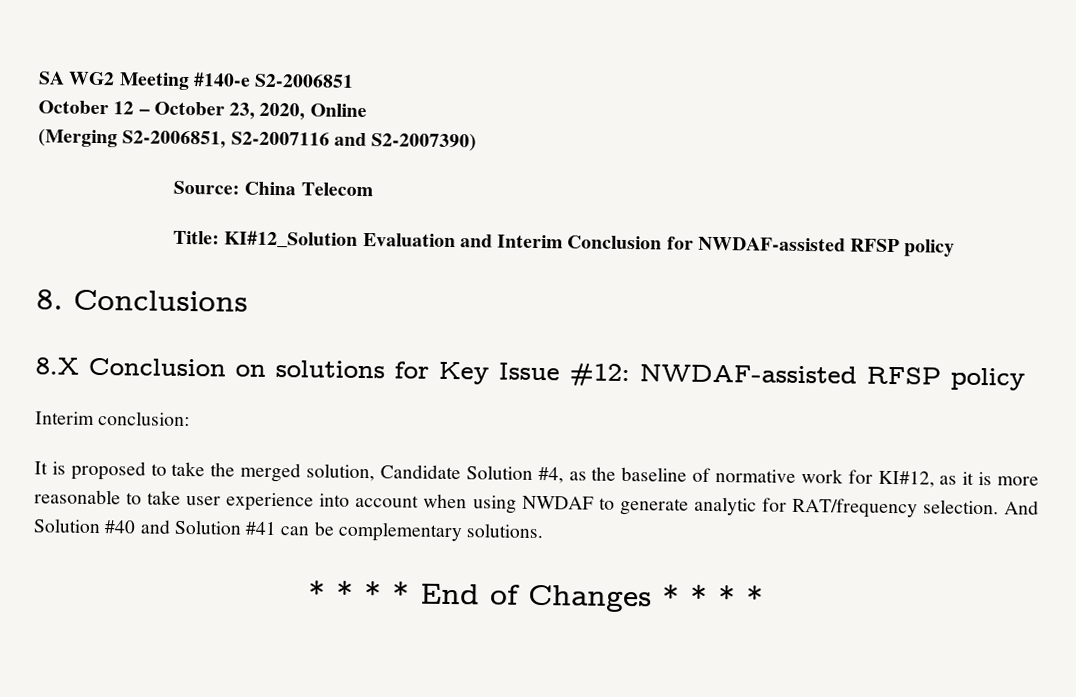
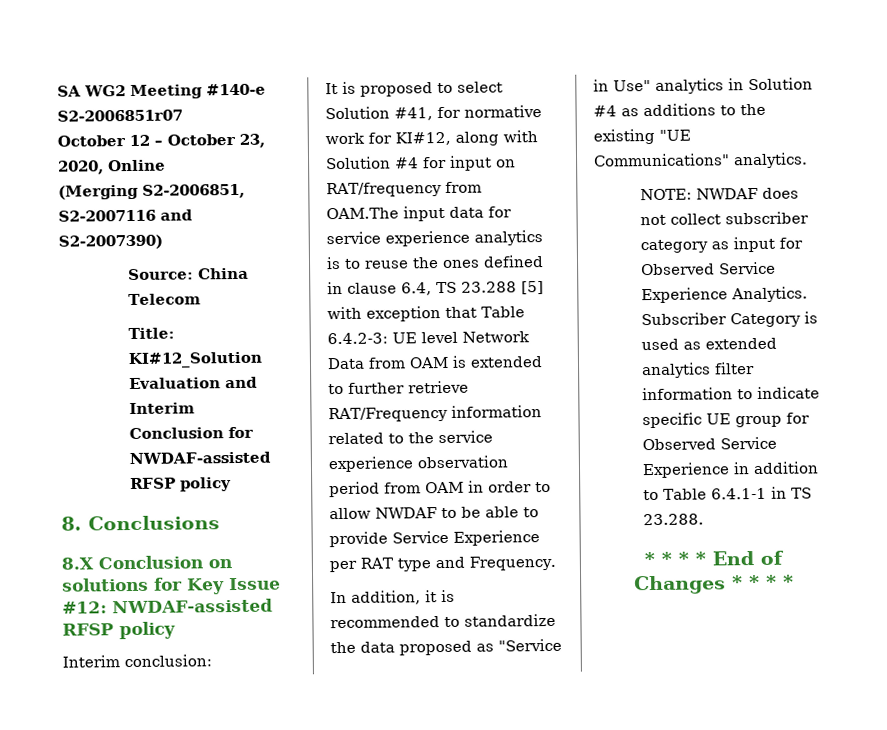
- SA WG2 Meeting #140-e S2-2006851
+ SA WG2 Meeting #140-e S2-2006851r07
- It is proposed to take the merged solution, Candidate Solution #4, as the baseline of normative work for KI#12, as it is more reasonable to take user experience into account when using NWDAF to generate analytic for RAT/frequency selection. And Solution #40 and Solution #41 can be complementary solutions.
+ It is proposed to select Solution #41, for normative work for KI#12, along with Solution #4 for input on RAT/frequency from OAM.The input data for service experience analytics is to reuse the ones defined in clause 6.4, TS 23.288 [5] with exception that Table 6.4.2-3: UE level Network Data from OAM is extended to further retrieve RAT/Frequency information related to the service experience observation period from OAM in order to allow NWDAF to be able to provide Service Experience per RAT type and Frequency.
+ In addition, it is recommended to standardize the data proposed as "Service in Use" analytics in Solution #4 as additions to the existing "UE Communications" analytics.
+ NOTE: NWDAF does not collect subscriber category as input for Observed Service Experience Analytics. Subscriber Category is used as extended analytics filter information to indicate specific UE group for Observed Service Experience in addition to Table 6.4.1-1 in TS 23.288.

